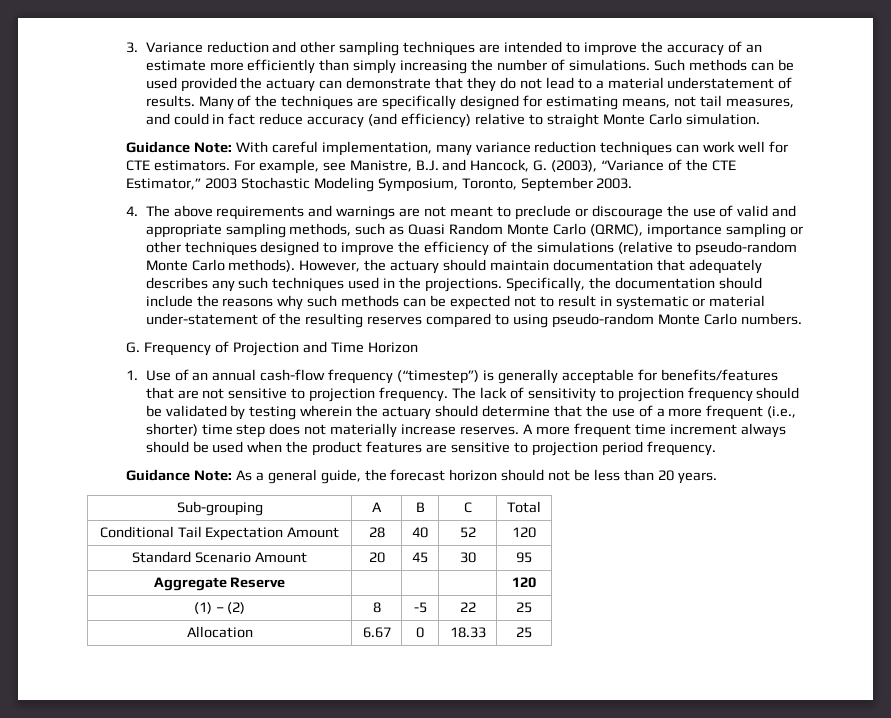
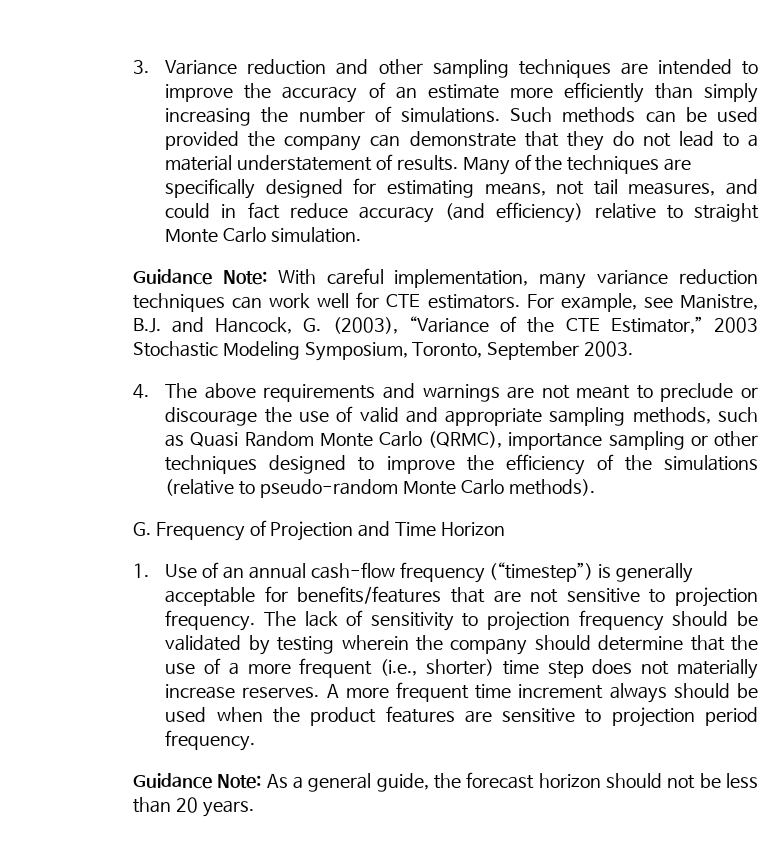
- Such methods can be used provided the actuary can demonstrate that they do not lead to a material understatement of results.
+ Such methods can be used provided the company can demonstrate that they do not lead to a material understatement of results.
- However, the actuary should maintain documentation that adequately describes any such techniques used in the projections. Specifically, the documentation should include the reasons why such methods can be expected not to result in systematic or material under-statement of the resulting reserves compared to using pseudo-random Monte Carlo numbers.
- The lack of sensitivity to projection frequency should be validated by testing wherein the actuary should determine that the use of a more frequent (i.e., shorter) time step does not materially increase reserves.
+ The lack of sensitivity to projection frequency should be validated by testing wherein the company should determine that the use of a more frequent (i.e., shorter) time step does not materially increase reserves.
- Sub-grouping | A | B | C | Total
- Conditional Tail Expectation Amount | 28 | 40 | 52 | 120
- Standard Scenario Amount | 20 | 45 | 30 | 95
- Aggregate Reserve | | | | 120
- (1) – (2) | 8 | -5 | 22 | 25
- Allocation | 6.67 | 0 | 18.33 | 25

